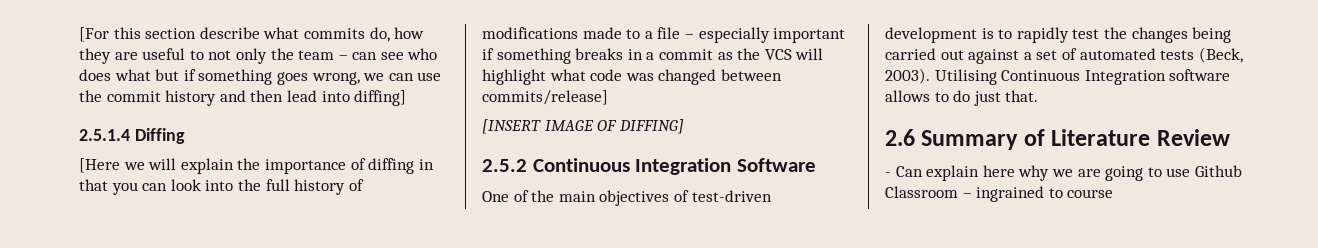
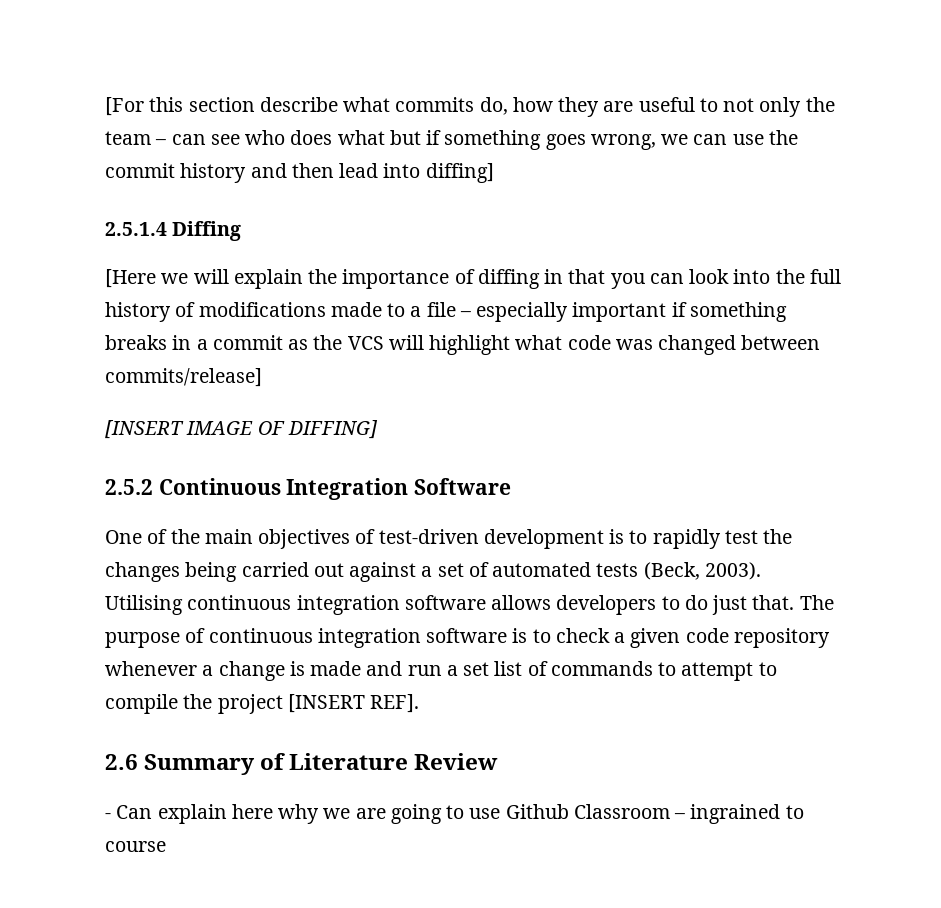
- Utilising Continuous Integration software allows to do just that.
+ Utilising continuous integration software allows developers to do just that. The purpose of continuous integration software is to check a given code repository whenever a change is made and run a set list of commands to attempt to compile the project [INSERT REF].

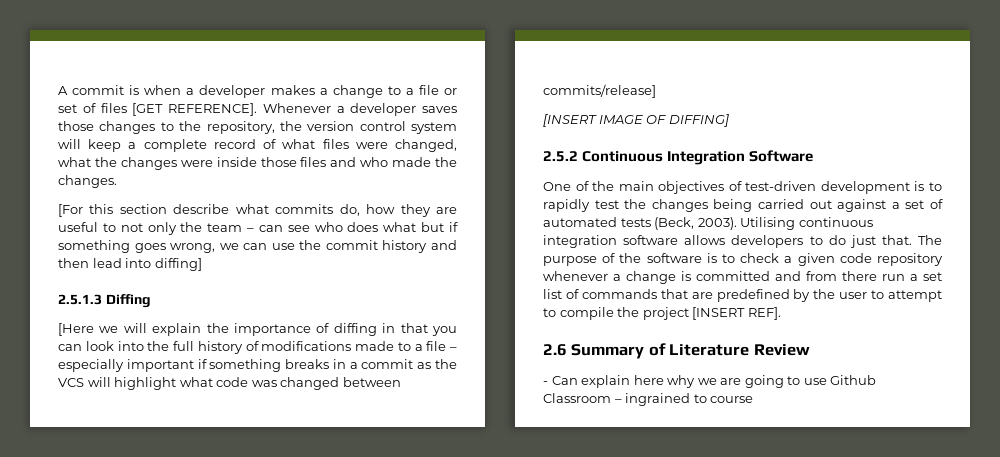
+ A commit is when a developer makes a change to a file or set of files [GET REFERENCE]. Whenever a developer saves those changes to the repository, the version control system will keep a complete record of what files were changed, what the changes were inside those files and who made the changes.
- 2.5.1.4 Diffing
+ 2.5.1.3 Diffing
- The purpose of continuous integration software is to check a given code repository whenever a change is made and run a set list of commands to attempt to compile the project [INSERT REF].
+ The purpose of the software is to check a given code repository whenever a change is committed and from there run a set list of commands that are predefined by the user to attempt to compile the project [INSERT REF].

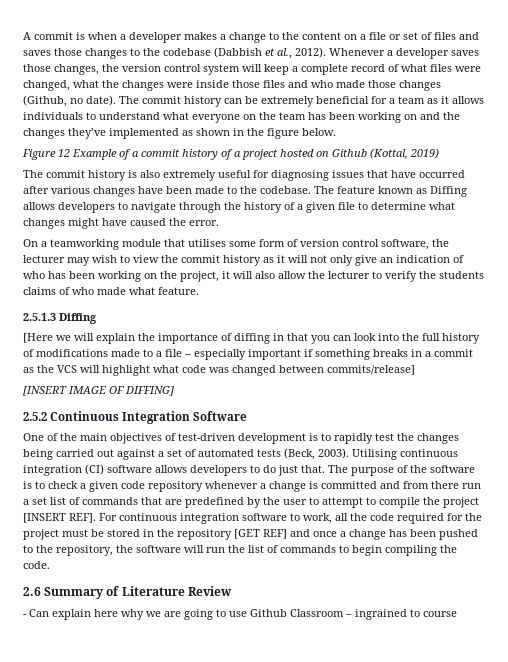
- A commit is when a developer makes a change to a file or set of files [GET REFERENCE].
+ A commit is when a developer makes a change to the content on a file or set of files and saves those changes to the codebase (Dabbish et al., 2012).
- Whenever a developer saves those changes to the repository, the version control system will keep a complete record of what files were changed, what the changes were inside those files and who made the changes.
- [For this section describe what commits do, how they are useful to not only the team – can see who does what but if something goes wrong, we can use the commit history and then lead into diffing]
+ Whenever a developer saves those changes, the version control system will keep a complete record of what files were changed, what the changes were inside those files and who made those changes (Github, no date). The commit history can be extremely beneficial for a team as it allows individuals to understand what everyone on the team has been working on and the changes they’ve implemented as shown in the figure below.
+ Figure 12 Example of a commit history of a project hosted on Github (Kottal, 2019)
+ The commit history is also extremely useful for diagnosing issues that have occurred after various changes have been made to the codebase. The feature known as Diffing allows developers to navigate through the history of a given file to determine what changes might have caused the error.
+ On a teamworking module that utilises some form of version control software, the lecturer may wish to view the commit history as it will not only give an indication of who has been working on the project, it will also allow the lecturer to verify the students claims of who made what feature.
- Utilising continuous integration software allows developers to do just that.
+ Utilising continuous integration (CI) software allows developers to do just that.
+ For continuous integration software to work, all the code required for the project must be stored in the repository [GET REF] and once a change has been pushed to the repository, the software will run the list of commands to begin compiling the code.

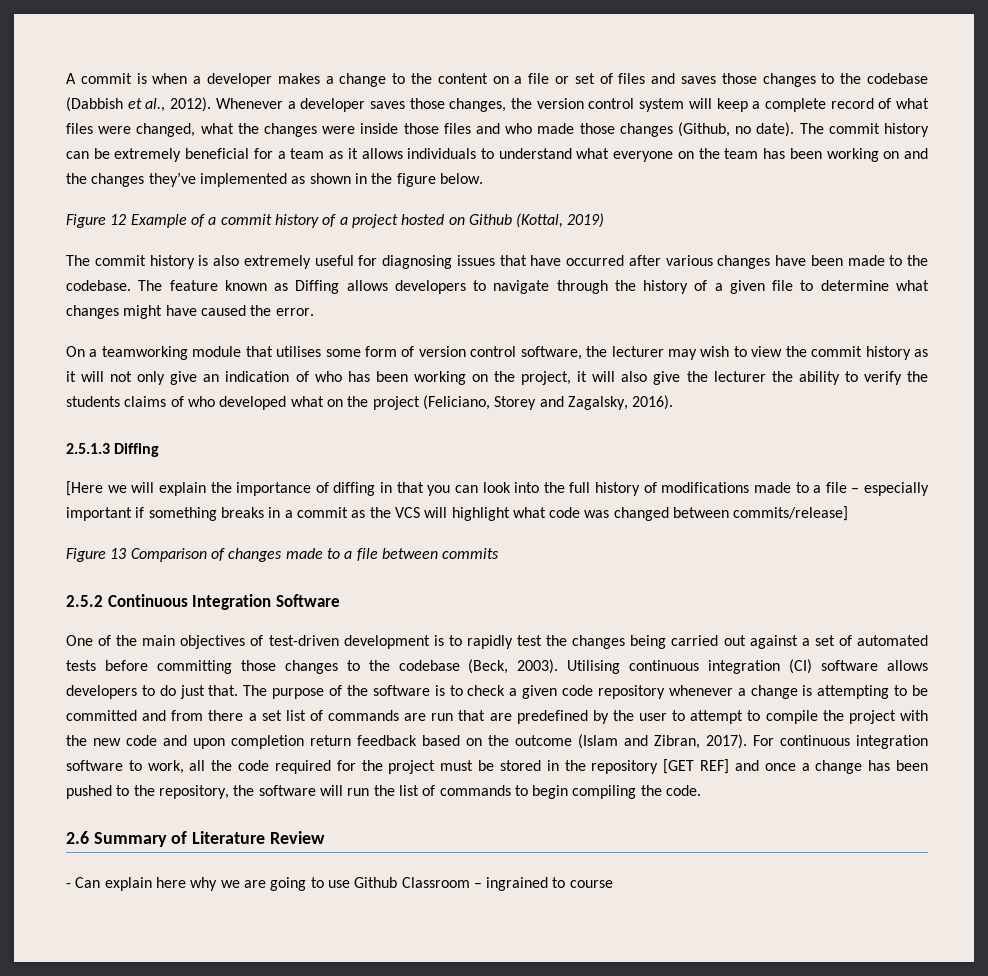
- On a teamworking module that utilises some form of version control software, the lecturer may wish to view the commit history as it will not only give an indication of who has been working on the project, it will also allow the lecturer to verify the students claims of who made what feature.
+ On a teamworking module that utilises some form of version control software, the lecturer may wish to view the commit history as it will not only give an indication of who has been working on the project, it will also give the lecturer the ability to verify the students claims of who developed what on the project (Feliciano, Storey and Zagalsky, 2016).
- [INSERT IMAGE OF DIFFING]
+ Figure 13 Comparison of changes made to a file between commits
- One of the main objectives of test-driven development is to rapidly test the changes being carried out against a set of automated tests (Beck, 2003).
+ One of the main objectives of test-driven development is to rapidly test the changes being carried out against a set of automated tests before committing those changes to the codebase (Beck, 2003).
- The purpose of the software is to check a given code repository whenever a change is committed and from there run a set list of commands that are predefined by the user to attempt to compile the project [INSERT REF].
+ The purpose of the software is to check a given code repository whenever a change is attempting to be committed and from there a set list of commands are run that are predefined by the user to attempt to compile the project with the new code and upon completion return feedback based on the outcome (Islam and Zibran, 2017).

